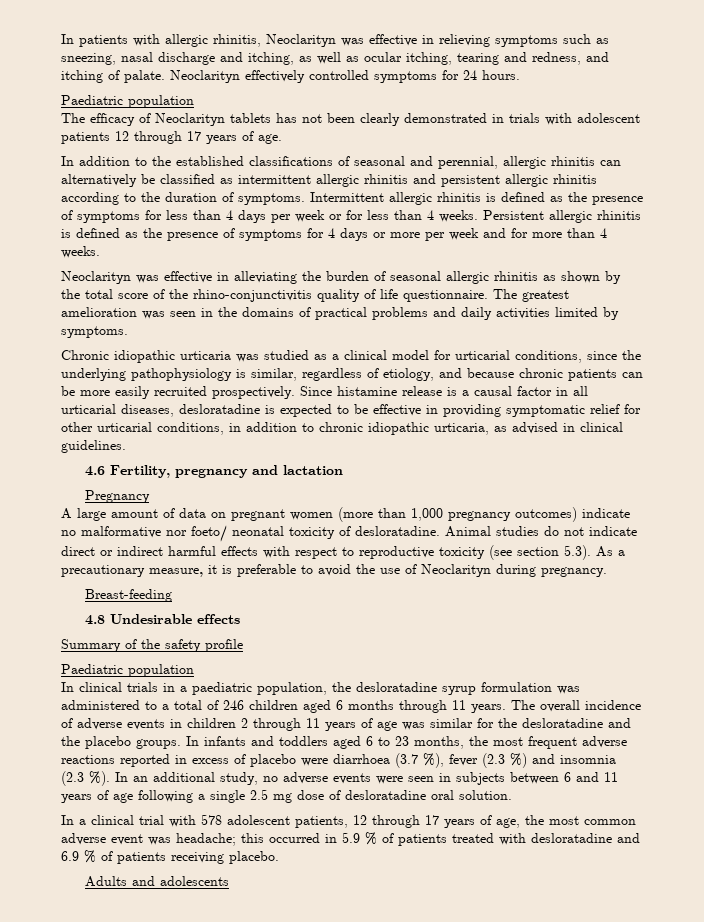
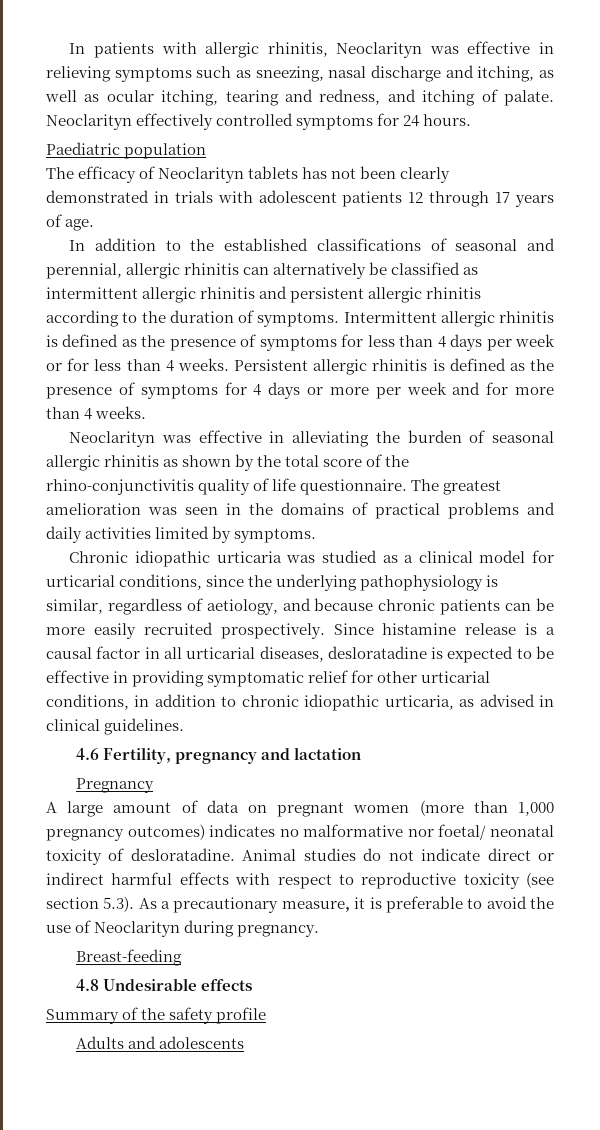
- Chronic idiopathic urticaria was studied as a clinical model for urticarial conditions, since the underlying pathophysiology is similar, regardless of etiology, and because chronic patients can be more easily recruited prospectively.
+ Chronic idiopathic urticaria was studied as a clinical model for urticarial conditions, since the underlying pathophysiology is similar, regardless of aetiology, and because chronic patients can be more easily recruited prospectively.
- A large amount of data on pregnant women (more than 1,000 pregnancy outcomes) indicate no malformative nor foeto/ neonatal toxicity of desloratadine.
+ A large amount of data on pregnant women (more than 1,000 pregnancy outcomes) indicates no malformative nor foetal/ neonatal toxicity of desloratadine.
  Summary of the safety profile
- Paediatric population
- In clinical trials in a paediatric population, the desloratadine syrup formulation was administered to a total of 246 children aged 6 months through 11 years. The overall incidence of adverse events in children 2 through 11 years of age was similar for the desloratadine and the placebo groups. In infants and toddlers aged 6 to 23 months, the most frequent adverse reactions reported in excess of placebo were diarrhoea (3.7 %), fever (2.3 %) and insomnia (2.3 %). In an additional study, no adverse events were seen in subjects between 6 and 11 years of age following a single 2.5 mg dose of desloratadine oral solution.
- In a clinical trial with 578 adolescent patients, 12 through 17 years of age, the most common adverse event was headache; this occurred in 5.9 % of patients treated with desloratadine and 6.9 % of patients receiving placebo.

